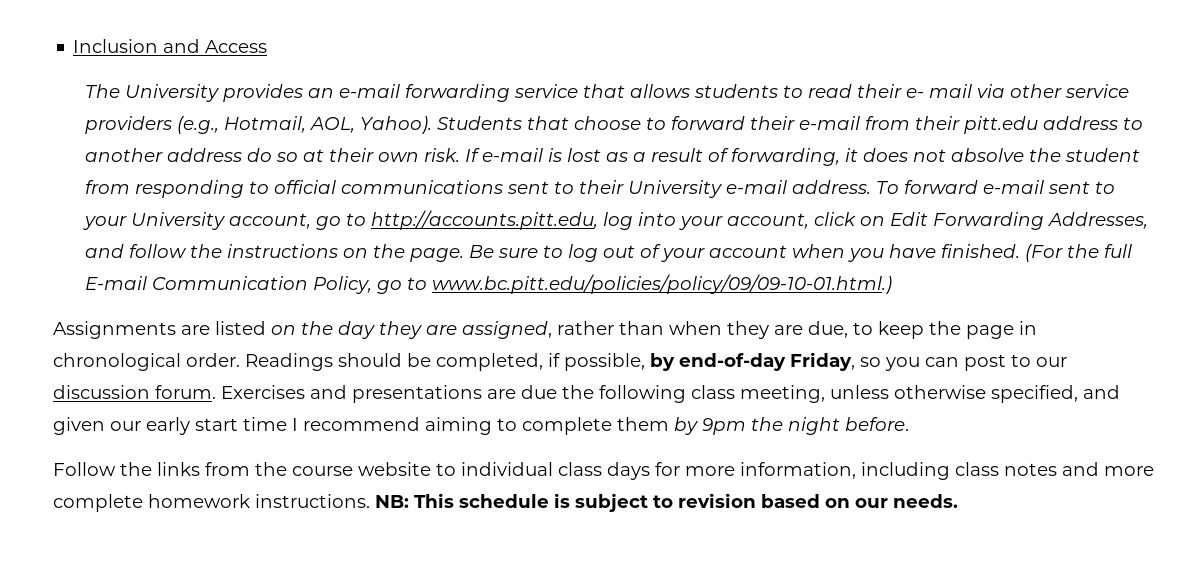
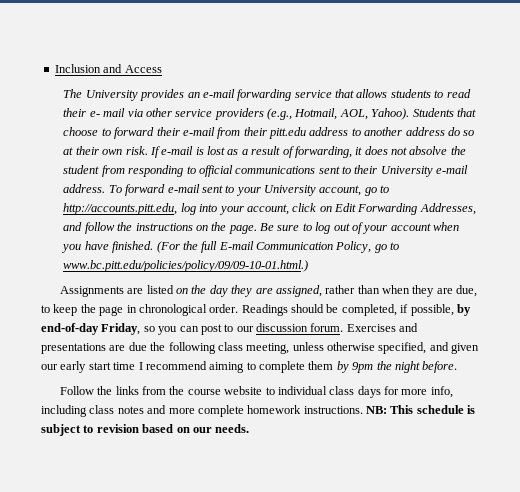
- Follow the links from the course website to individual class days for more information, including class notes and more complete homework instructions.
+ Follow the links from the course website to individual class days for more info, including class notes and more complete homework instructions.

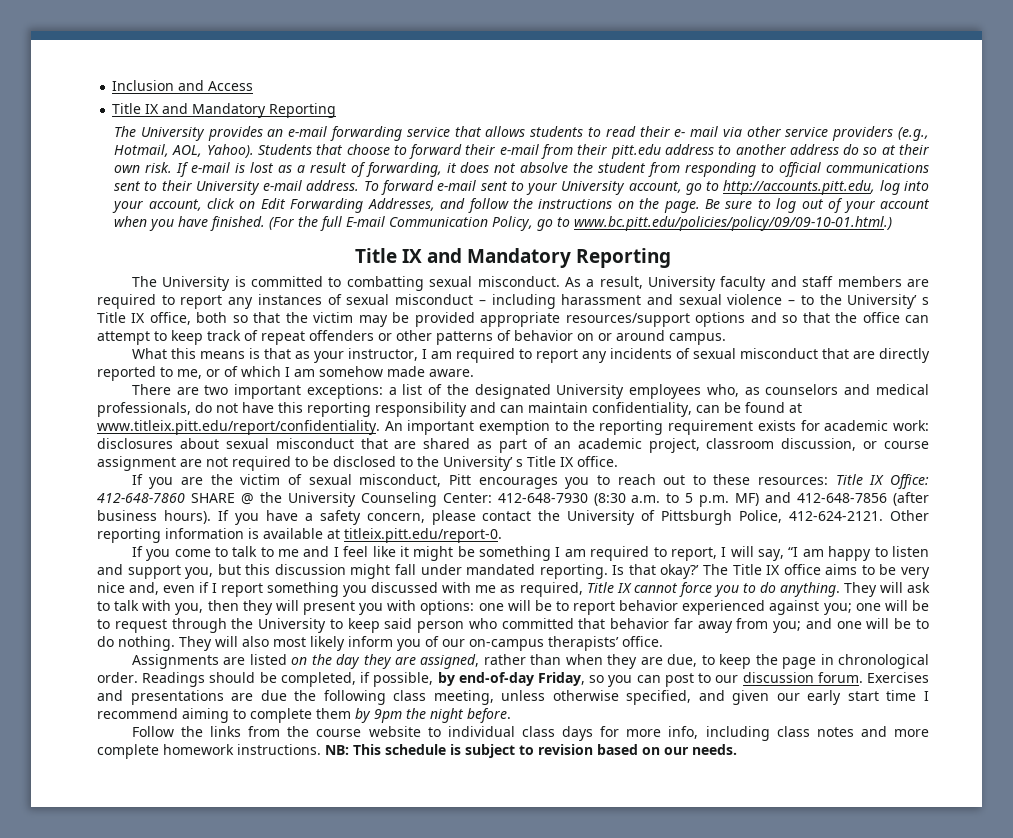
  Inclusion and Access
+ Title IX and Mandatory Reporting
  (For the full E-mail Communication Policy, go to www.bc.pitt.edu/policies/policy/09/09-10-01.html.)
+ Title IX and Mandatory Reporting
+ The University is committed to combatting sexual misconduct. As a result, University faculty and staff members are required to report any instances of sexual misconduct – including harassment and sexual violence – to the University’ s Title IX office, both so that the victim may be provided appropriate resources/support options and so that the office can attempt to keep track of repeat offenders or other patterns of behavior on or around campus.
+ What this means is that as your instructor, I am required to report any incidents of sexual misconduct that are directly reported to me, or of which I am somehow made aware.
+ There are two important exceptions: a list of the designated University employees who, as counselors and medical professionals, do not have this reporting responsibility and can maintain confidentiality, can be found at www.titleix.pitt.edu/report/confidentiality. An important exemption to the reporting requirement exists for academic work: disclosures about sexual misconduct that are shared as part of an academic project, classroom discussion, or course assignment are not required to be disclosed to the University’ s Title IX office.
+ If you are the victim of sexual misconduct, Pitt encourages you to reach out to these resources: Title IX Office: 412-648-7860 SHARE @ the University Counseling Center: 412-648-7930 (8:30 a.m. to 5 p.m. MF) and 412-648-7856 (after business hours). If you have a safety concern, please contact the University of Pittsburgh Police, 412-624-2121. Other reporting information is available at titleix.pitt.edu/report-0.
+ If you come to talk to me and I feel like it might be something I am required to report, I will say, “I am happy to listen and support you, but this discussion might fall under mandated reporting. Is that okay?’ The Title IX office aims to be very nice and, even if I report something you discussed with me as required, Title IX cannot force you to do anything. They will ask to talk with you, then they will present you with options: one will be to report behavior experienced against you; one will be to request through the University to keep said person who committed that behavior far away from you; and one will be to do nothing. They will also most likely inform you of our on-campus therapists’ office.

